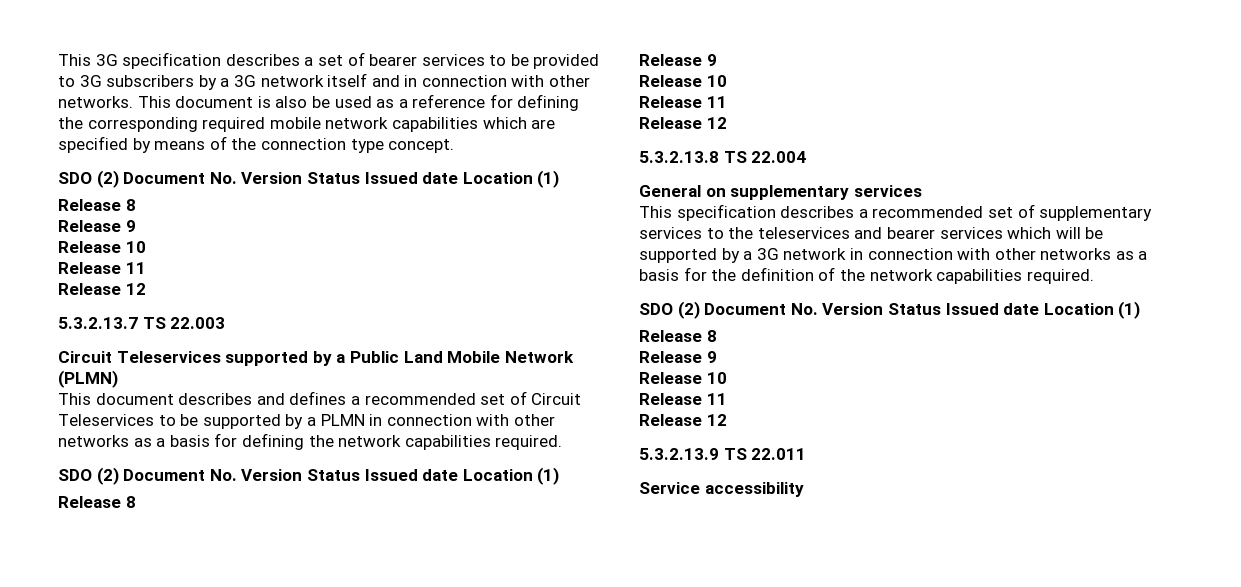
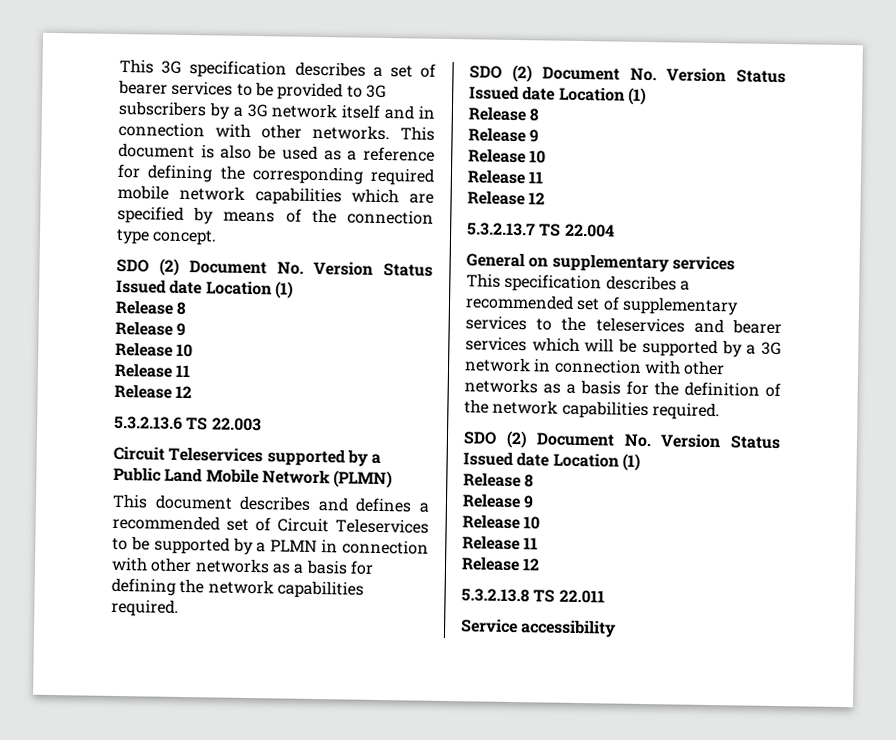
- 5.3.2.13.7 TS 22.003
+ 5.3.2.13.6 TS 22.003
- 5.3.2.13.8 TS 22.004
+ 5.3.2.13.7 TS 22.004
- 5.3.2.13.9 TS 22.011
+ 5.3.2.13.8 TS 22.011

